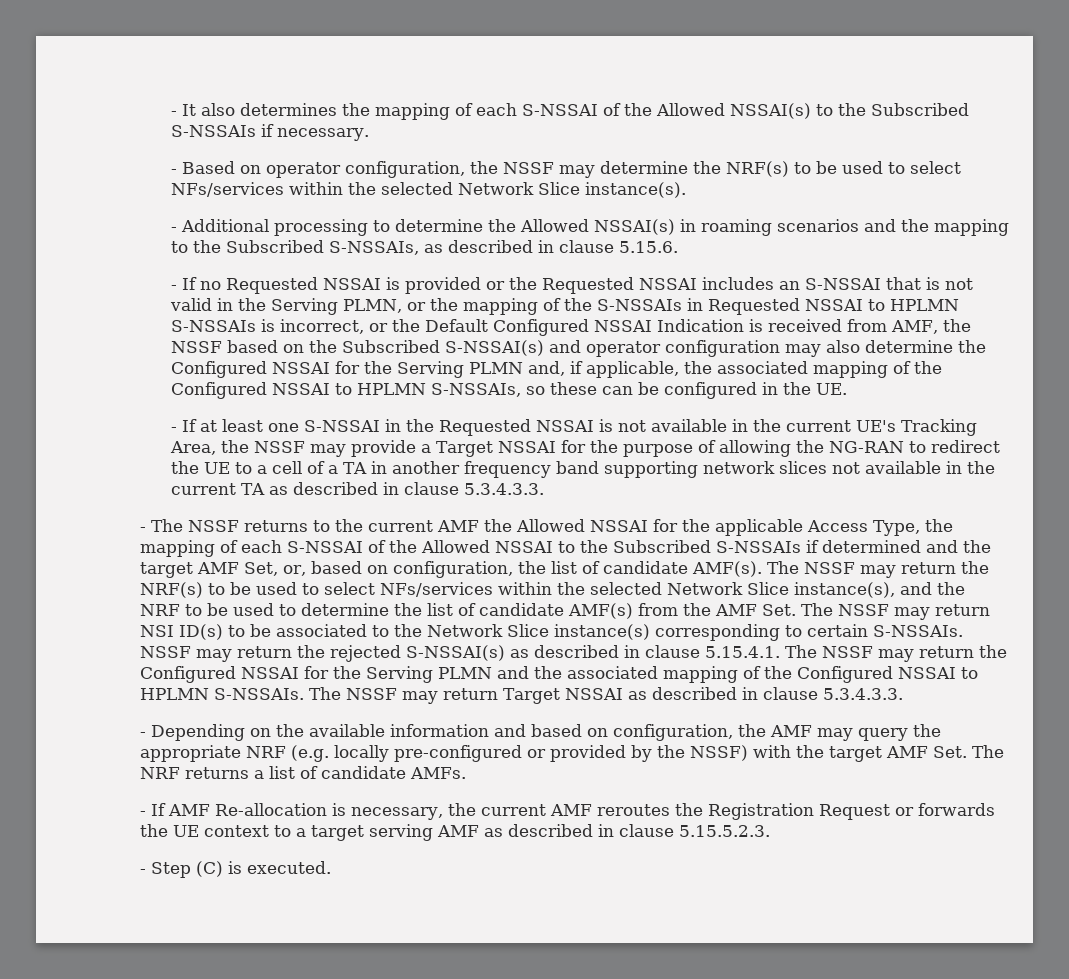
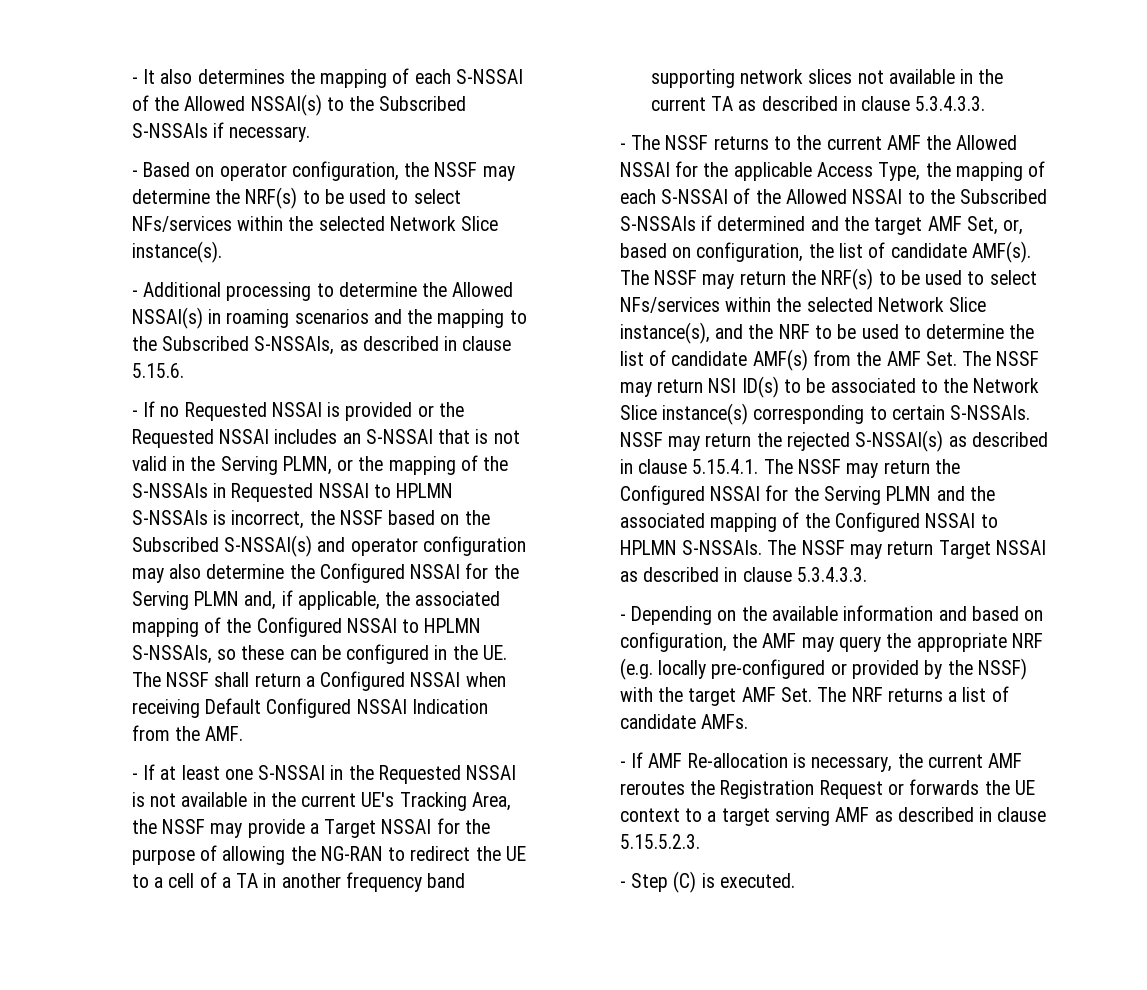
- - If no Requested NSSAI is provided or the Requested NSSAI includes an S-NSSAI that is not valid in the Serving PLMN, or the mapping of the S-NSSAIs in Requested NSSAI to HPLMN S-NSSAIs is incorrect, or the Default Configured NSSAI Indication is received from AMF, the NSSF based on the Subscribed S-NSSAI(s) and operator configuration may also determine the Configured NSSAI for the Serving PLMN and, if applicable, the associated mapping of the Configured NSSAI to HPLMN S-NSSAIs, so these can be configured in the UE.
+ - If no Requested NSSAI is provided or the Requested NSSAI includes an S-NSSAI that is not valid in the Serving PLMN, or the mapping of the S-NSSAIs in Requested NSSAI to HPLMN S-NSSAIs is incorrect, the NSSF based on the Subscribed S-NSSAI(s) and operator configuration may also determine the Configured NSSAI for the Serving PLMN and, if applicable, the associated mapping of the Configured NSSAI to HPLMN S-NSSAIs, so these can be configured in the UE. The NSSF shall return a Configured NSSAI when receiving Default Configured NSSAI Indication from the AMF.

